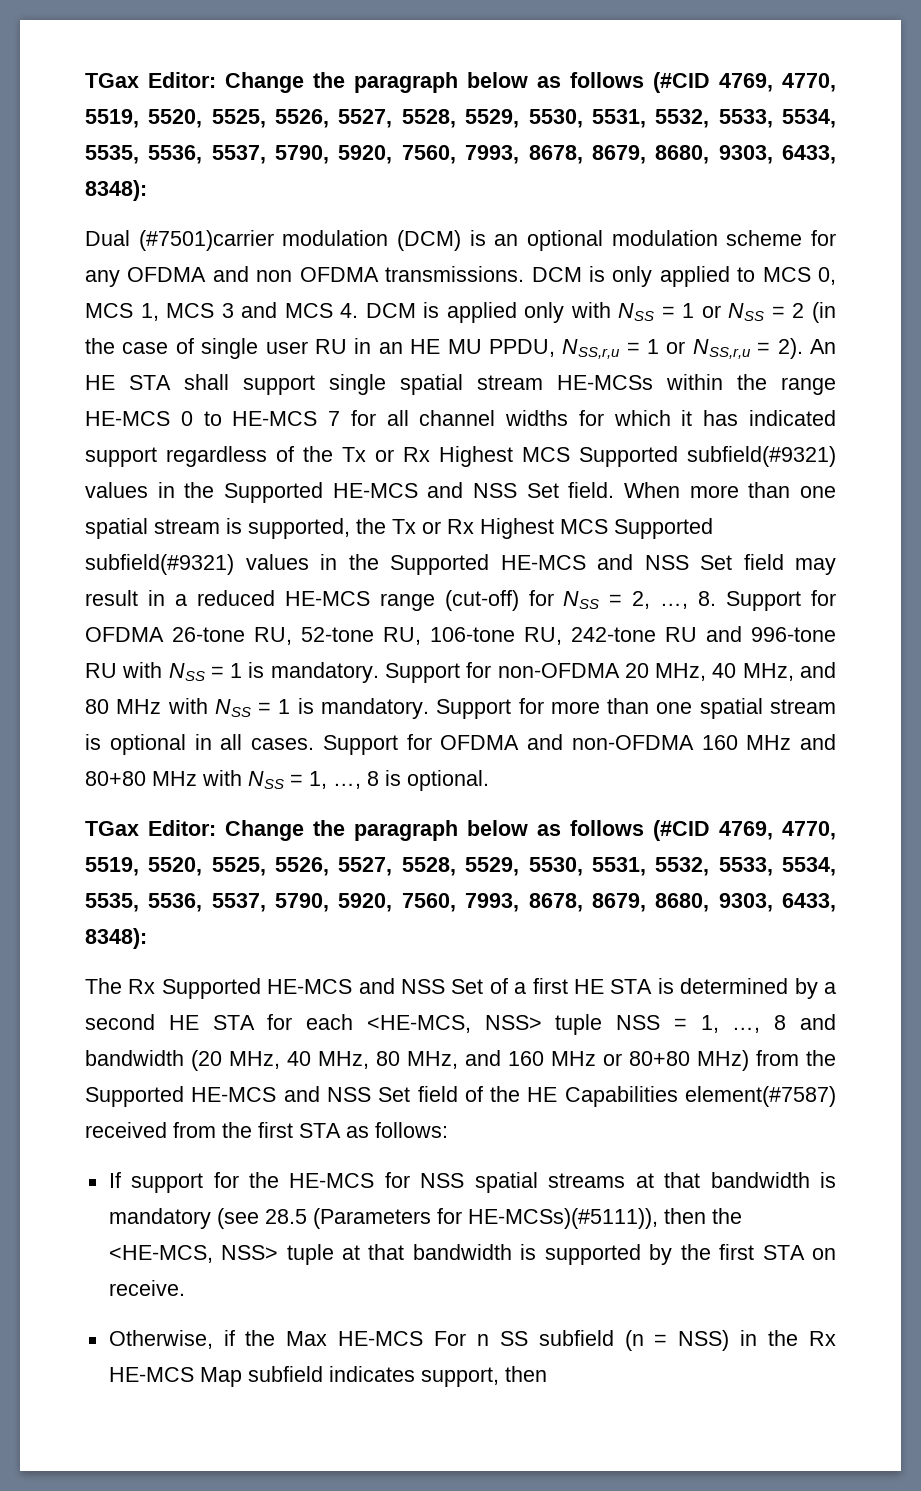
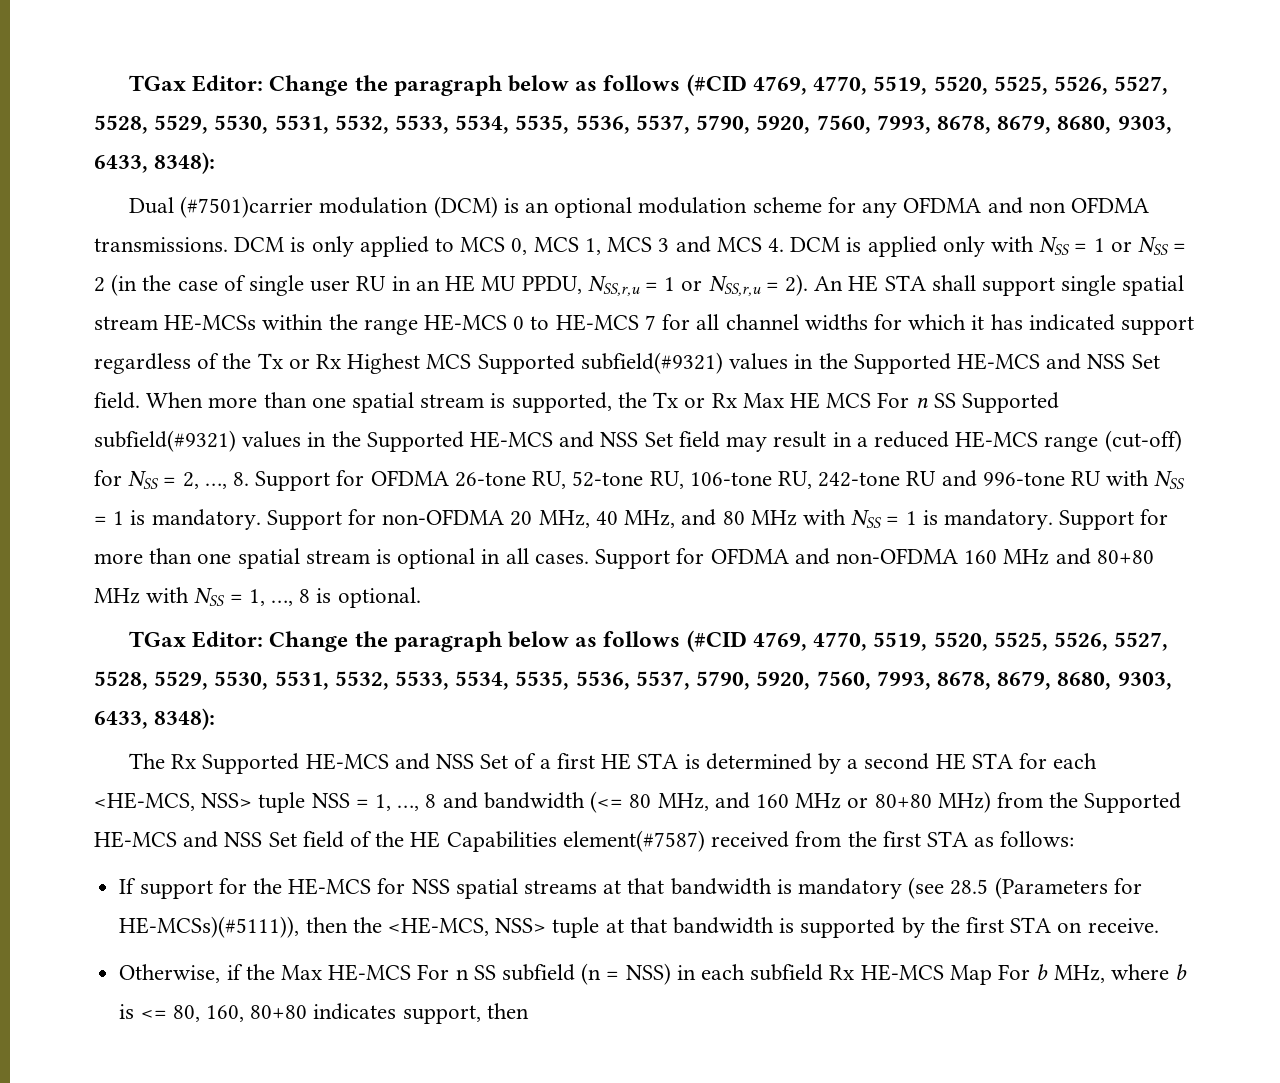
- When more than one spatial stream is supported, the Tx or Rx Highest MCS Supported subfield(#9321) values in the Supported HE-MCS and NSS Set field may result in a reduced HE-MCS range (cut-off) for NSS = 2, …, 8. Support for OFDMA 26-tone RU, 52-tone RU, 106-tone RU, 242-tone RU and 996-tone RU with NSS = 1 is mandatory.
+ When more than one spatial stream is supported, the Tx or Rx Max HE MCS For n SS Supported subfield(#9321) values in the Supported HE-MCS and NSS Set field may result in a reduced HE-MCS range (cut-off) for NSS = 2, …, 8. Support for OFDMA 26-tone RU, 52-tone RU, 106-tone RU, 242-tone RU and 996-tone RU with NSS = 1 is mandatory.
- The Rx Supported HE-MCS and NSS Set of a first HE STA is determined by a second HE STA for each <HE-MCS, NSS> tuple NSS = 1, …, 8 and bandwidth (20 MHz, 40 MHz, 80 MHz, and 160 MHz or 80+80 MHz) from the Supported HE-MCS and NSS Set field of the HE Capabilities element(#7587) received from the first STA as follows:
+ The Rx Supported HE-MCS and NSS Set of a first HE STA is determined by a second HE STA for each <HE-MCS, NSS> tuple NSS = 1, …, 8 and bandwidth (<= 80 MHz, and 160 MHz or 80+80 MHz) from the Supported HE-MCS and NSS Set field of the HE Capabilities element(#7587) received from the first STA as follows:
- Otherwise, if the Max HE-MCS For n SS subfield (n = NSS) in the Rx HE-MCS Map subfield indicates support, then
+ Otherwise, if the Max HE-MCS For n SS subfield (n = NSS) in each subfield Rx HE-MCS Map For b MHz, where b is <= 80, 160, 80+80 indicates support, then

